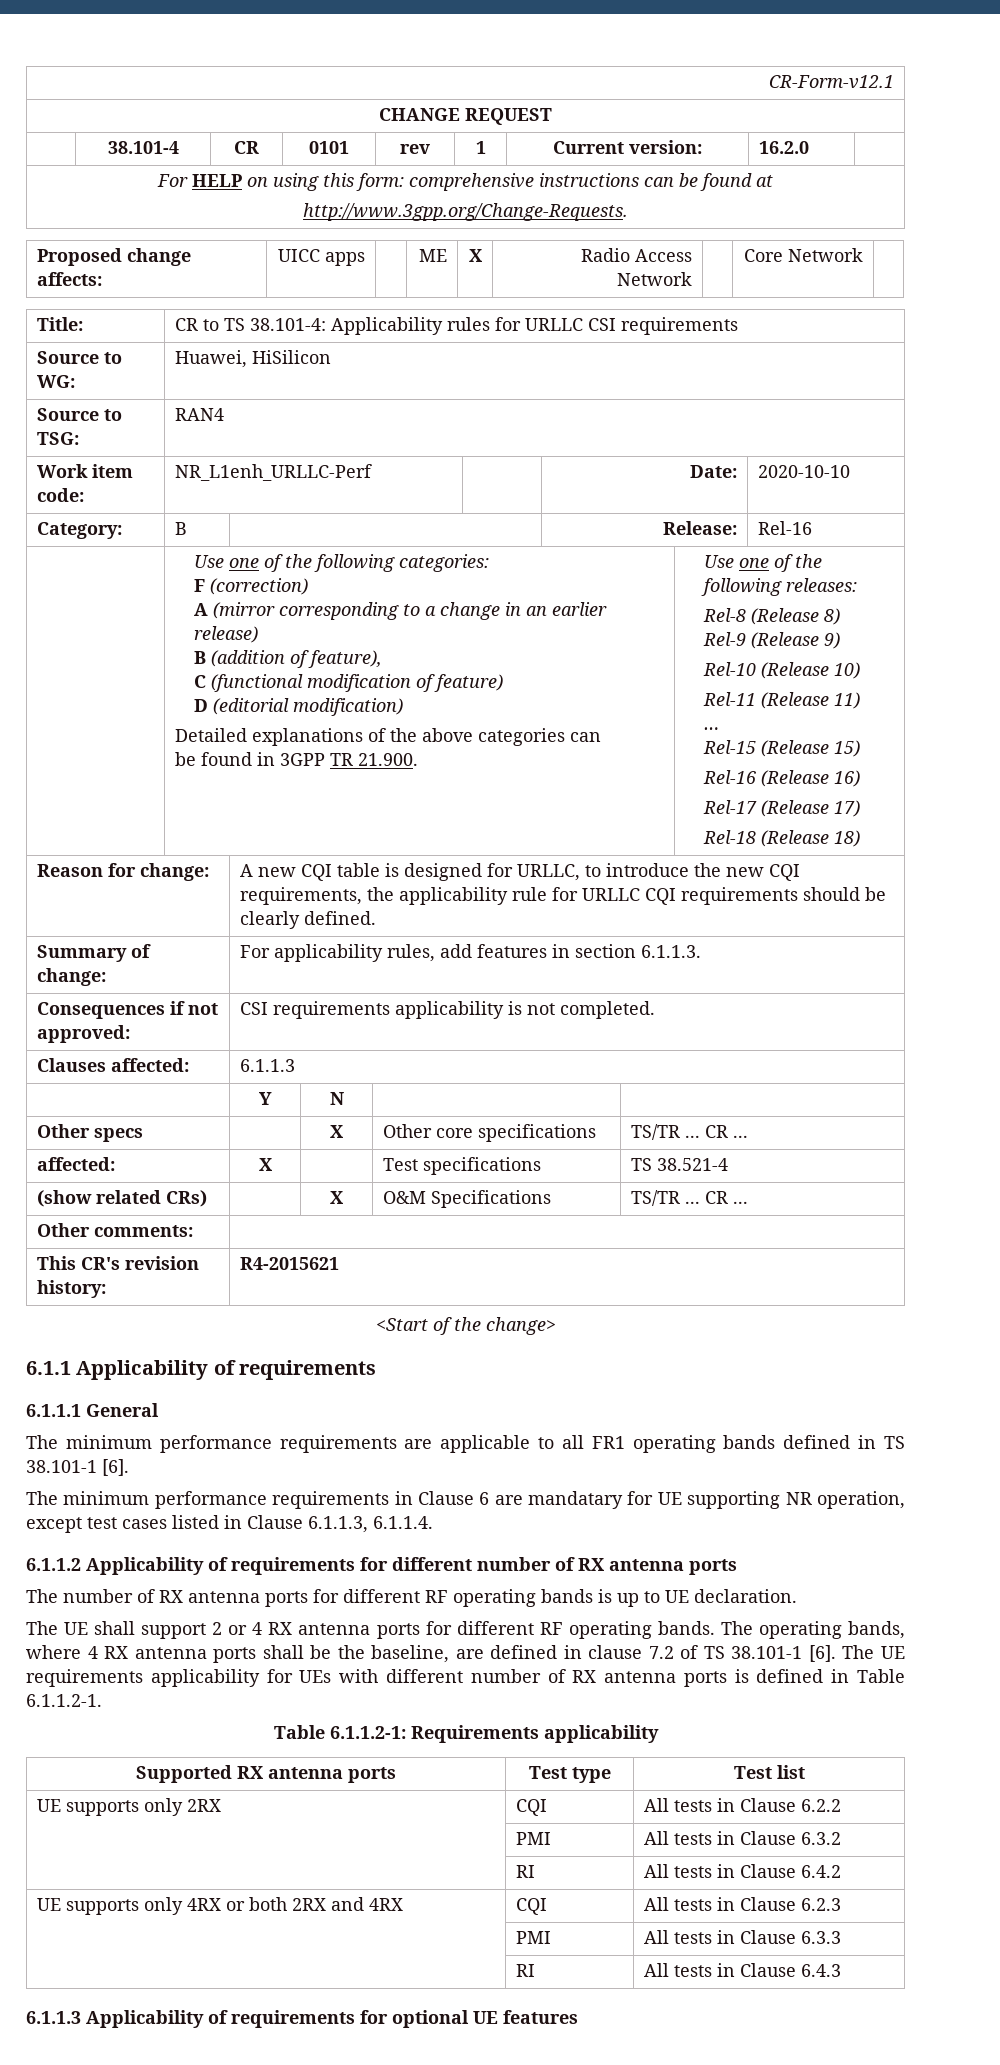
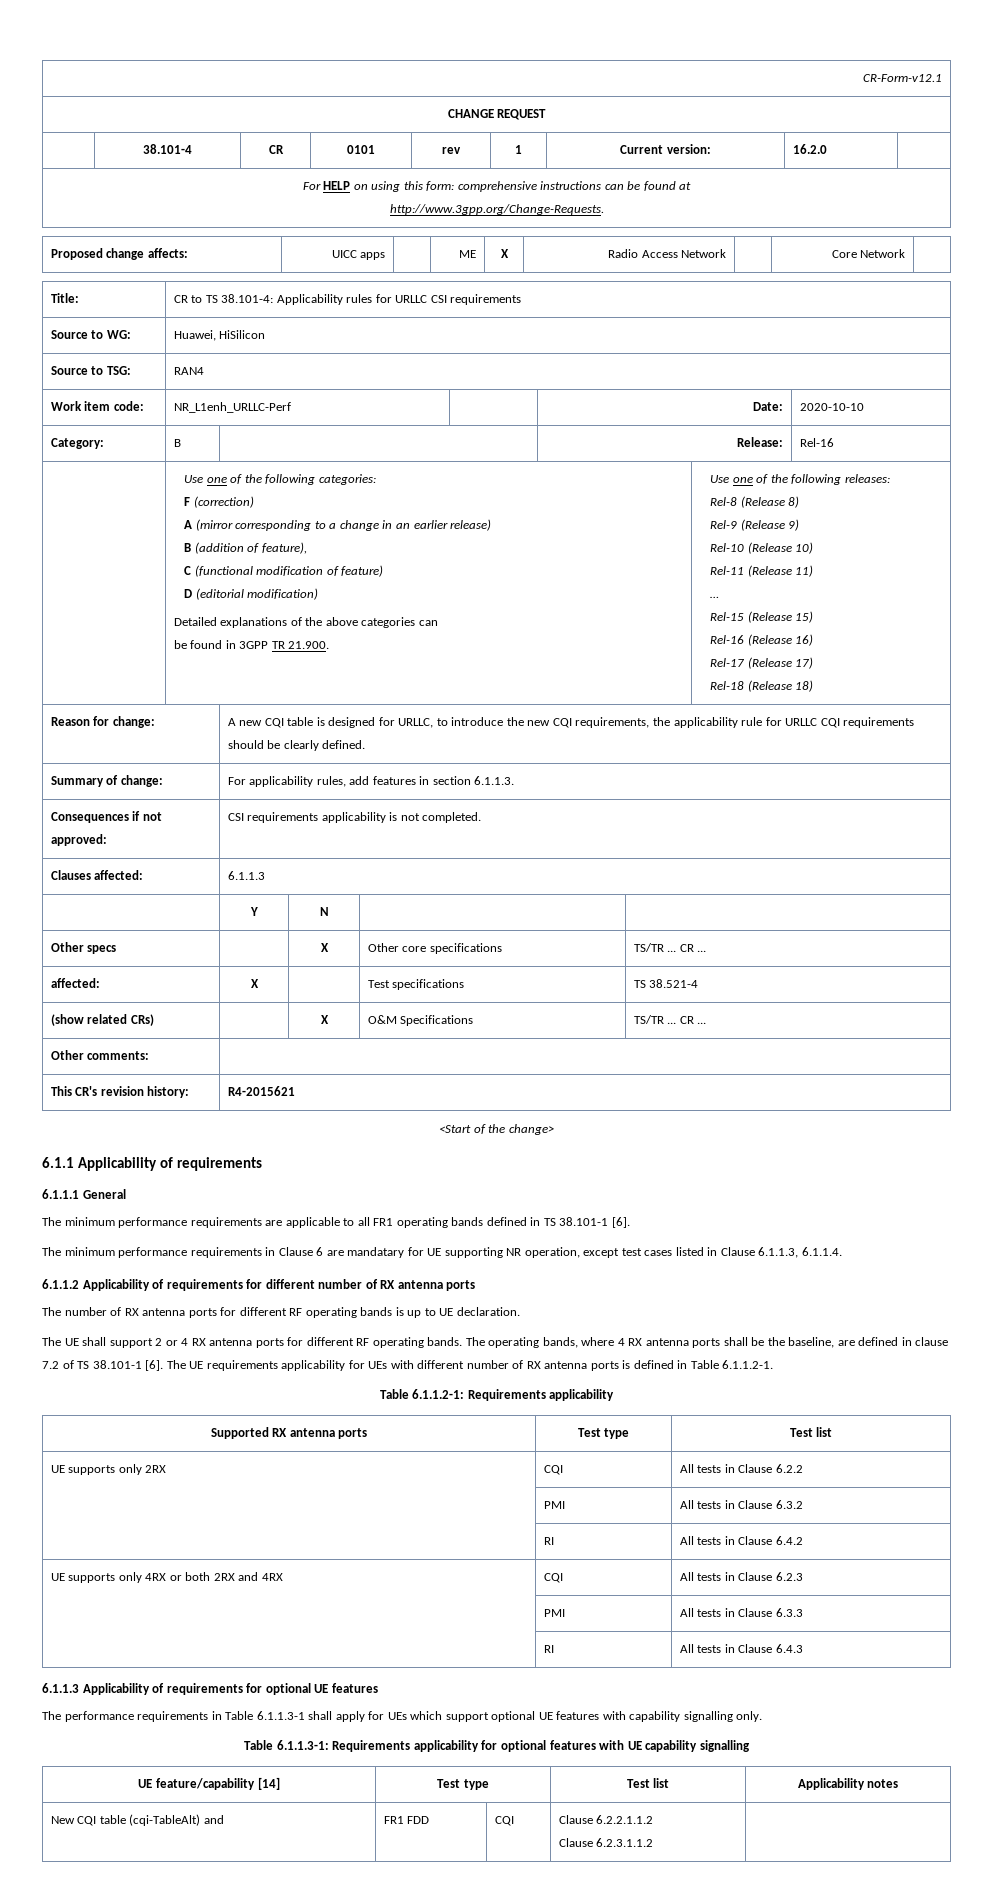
+ The performance requirements in Table 6.1.1.3-1 shall apply for UEs which support optional UE features with capability signalling only.
+ Table 6.1.1.3-1: Requirements applicability for optional features with UE capability signalling
+ UE feature/capability [14] | Test type | Test list | Applicability notes
+ New CQI table (cqi-TableAlt) and | FR1 FDD | CQI | Clause 6.2.2.1.1.2
+ Clause 6.2.3.1.1.2 |

